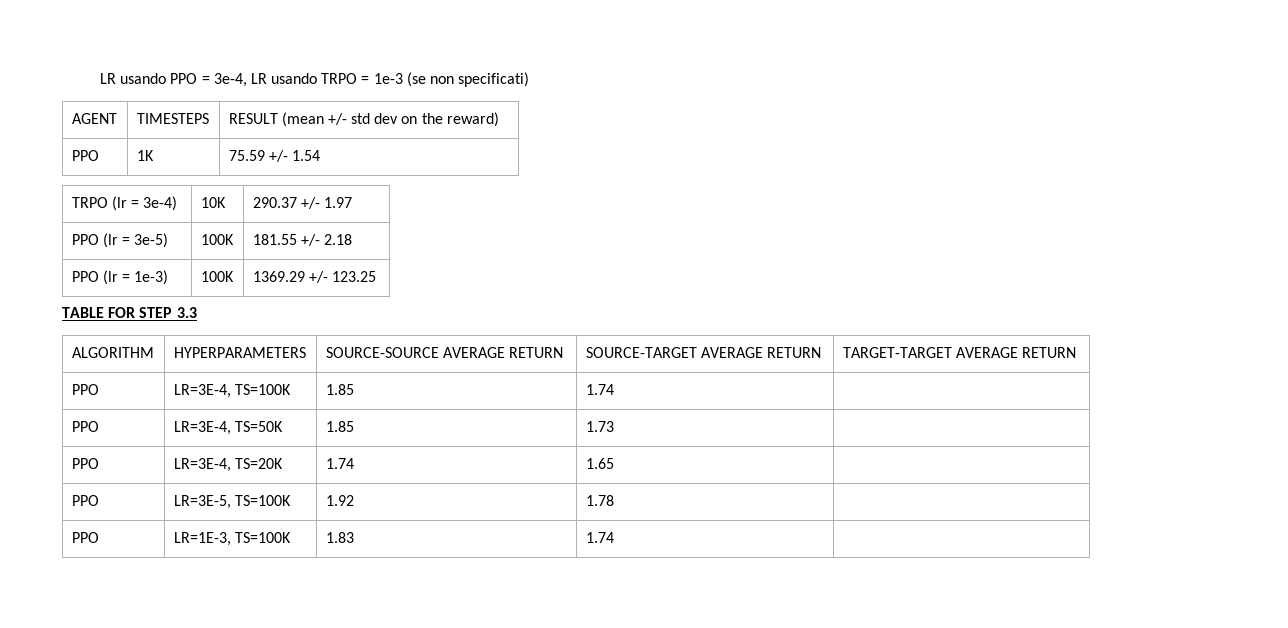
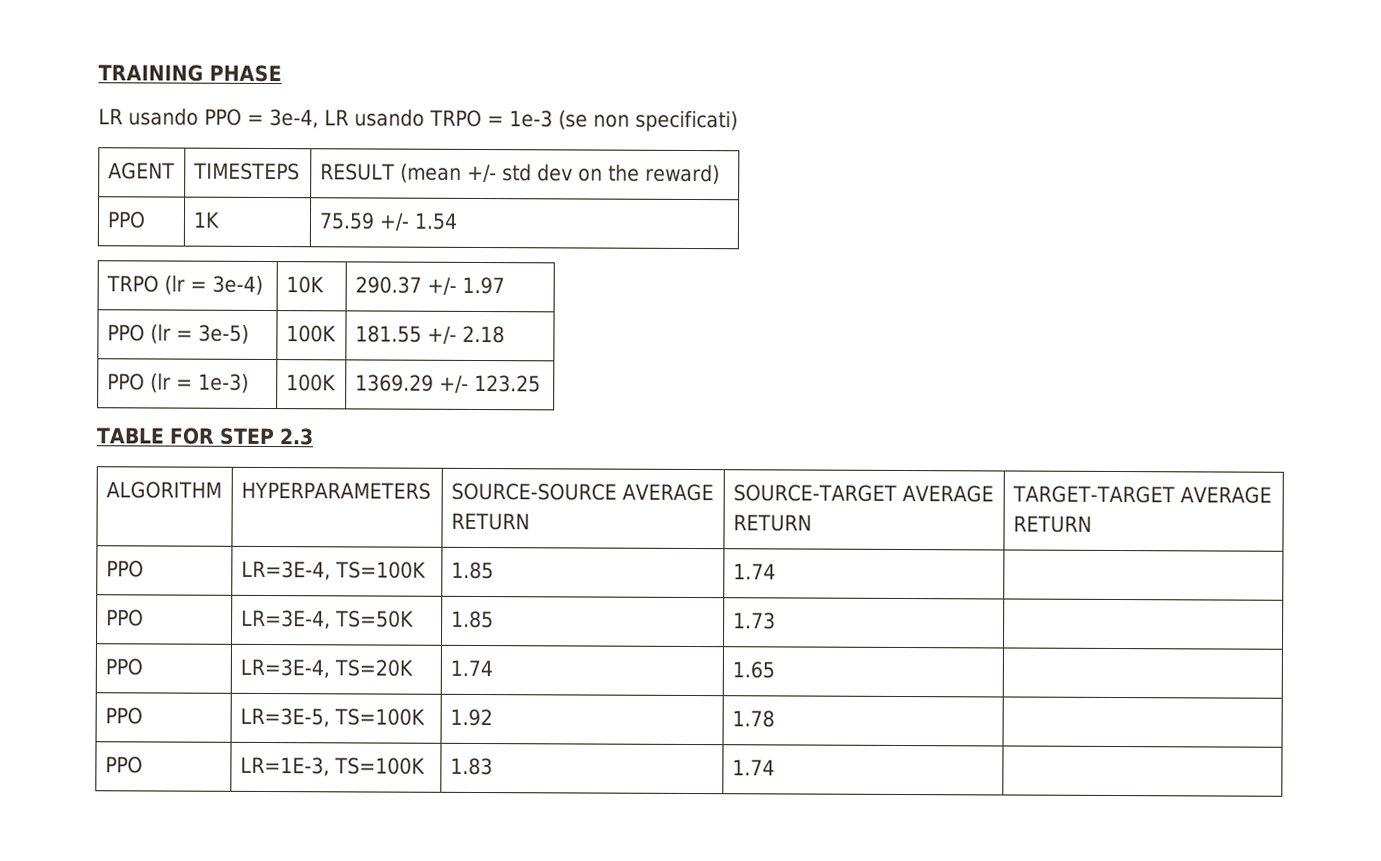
+ TRAINING PHASE
- TABLE FOR STEP 3.3
+ TABLE FOR STEP 2.3

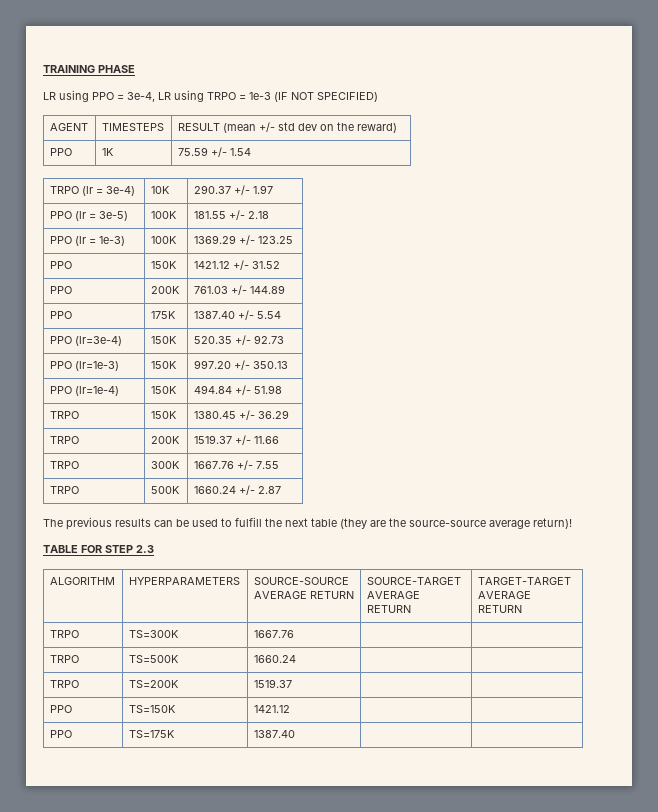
- LR usando PPO = 3e-4, LR usando TRPO = 1e-3 (se non specificati)
+ LR using PPO = 3e-4, LR using TRPO = 1e-3 (IF NOT SPECIFIED)
+ PPO | 150K | 1421.12 +/- 31.52
+ PPO | 200K | 761.03 +/- 144.89
+ PPO | 175K | 1387.40 +/- 5.54
+ PPO (lr=3e-4) | 150K | 520.35 +/- 92.73
+ PPO (lr=1e-3) | 150K | 997.20 +/- 350.13
+ PPO (lr=1e-4) | 150K | 494.84 +/- 51.98
+ TRPO | 150K | 1380.45 +/- 36.29
+ TRPO | 200K | 1519.37 +/- 11.66
+ TRPO | 300K | 1667.76 +/- 7.55
+ TRPO | 500K | 1660.24 +/- 2.87
+ The previous results can be used to fulfill the next table (they are the source-source average return)!
- PPO | LR=3E-4, TS=100K | 1.85 | 1.74 |
- PPO | LR=3E-4, TS=50K | 1.85 | 1.73 |
- PPO | LR=3E-4, TS=20K | 1.74 | 1.65 |
- PPO | LR=3E-5, TS=100K | 1.92 | 1.78 |
- PPO | LR=1E-3, TS=100K | 1.83 | 1.74 |
+ TRPO | TS=300K | 1667.76 | |
+ TRPO | TS=500K | 1660.24 | |
+ TRPO | TS=200K | 1519.37 | |
+ PPO | TS=150K | 1421.12 | |
+ PPO | TS=175K | 1387.40 | |

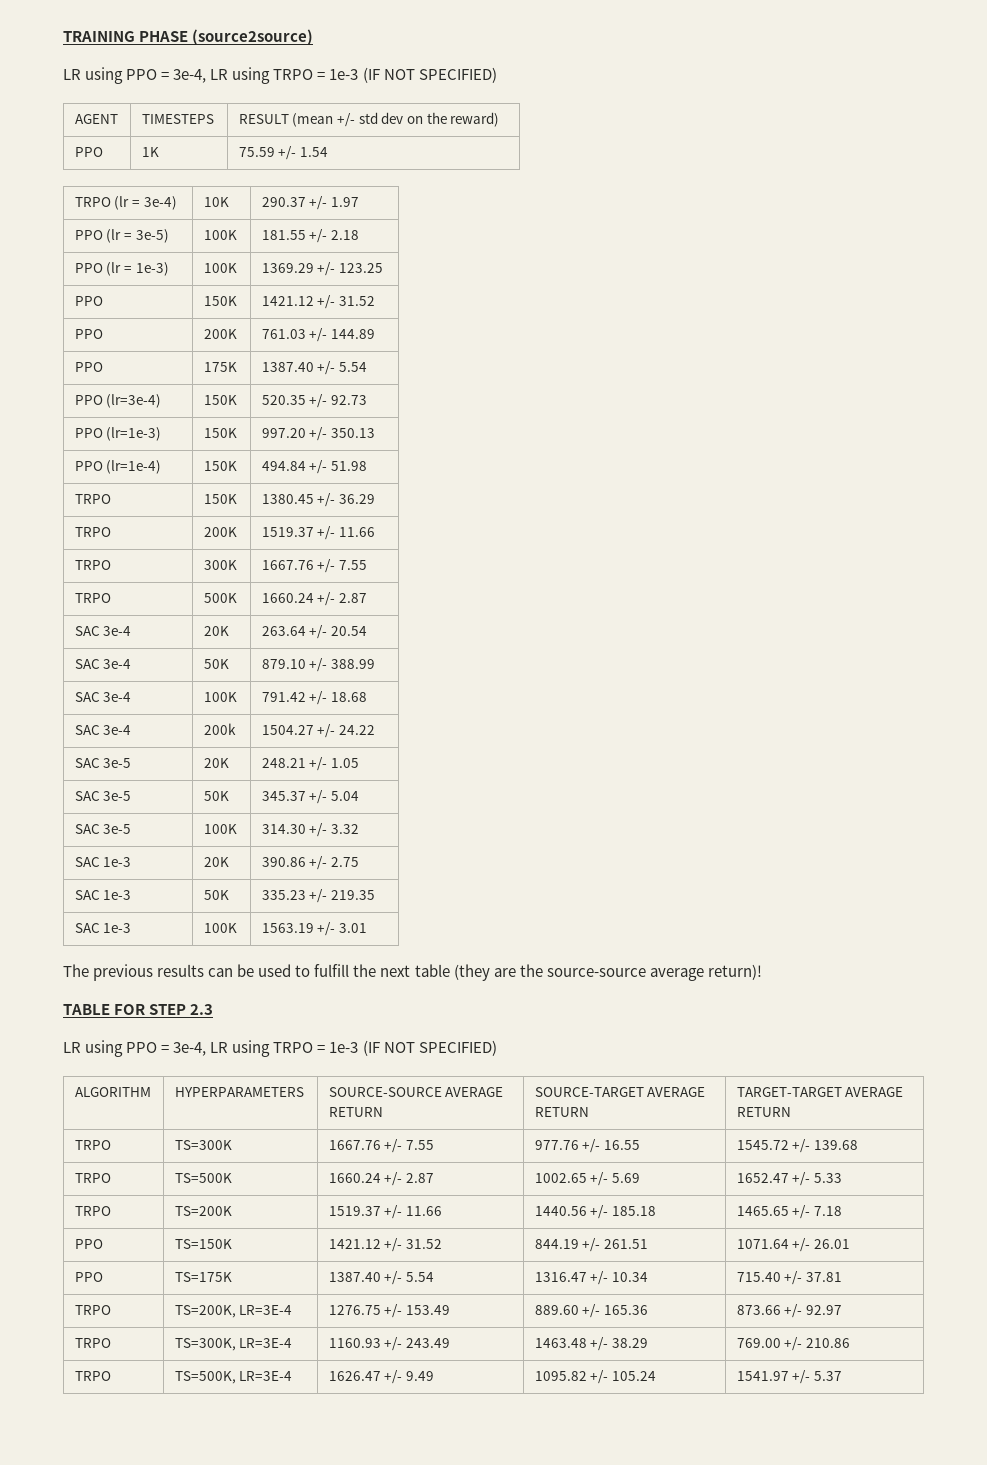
- TRAINING PHASE
+ TRAINING PHASE (source2source)
+ SAC 3e-4 | 20K | 263.64 +/- 20.54
+ SAC 3e-4 | 50K | 879.10 +/- 388.99
+ SAC 3e-4 | 100K | 791.42 +/- 18.68
+ SAC 3e-4 | 200k | 1504.27 +/- 24.22
+ SAC 3e-5 | 20K | 248.21 +/- 1.05
+ SAC 3e-5 | 50K | 345.37 +/- 5.04
+ SAC 3e-5 | 100K | 314.30 +/- 3.32
+ SAC 1e-3 | 20K | 390.86 +/- 2.75
+ SAC 1e-3 | 50K | 335.23 +/- 219.35
+ SAC 1e-3 | 100K | 1563.19 +/- 3.01
  TABLE FOR STEP 2.3
+ LR using PPO = 3e-4, LR using TRPO = 1e-3 (IF NOT SPECIFIED)
- TRPO | TS=300K | 1667.76 | |
- TRPO | TS=500K | 1660.24 | |
- TRPO | TS=200K | 1519.37 | |
- PPO | TS=150K | 1421.12 | |
- PPO | TS=175K | 1387.40 | |
+ TRPO | TS=300K | 1667.76 +/- 7.55 | 977.76 +/- 16.55 | 1545.72 +/- 139.68
+ TRPO | TS=500K | 1660.24 +/- 2.87 | 1002.65 +/- 5.69 | 1652.47 +/- 5.33
+ TRPO | TS=200K | 1519.37 +/- 11.66 | 1440.56 +/- 185.18 | 1465.65 +/- 7.18
+ PPO | TS=150K | 1421.12 +/- 31.52 | 844.19 +/- 261.51 | 1071.64 +/- 26.01
+ PPO | TS=175K | 1387.40 +/- 5.54 | 1316.47 +/- 10.34 | 715.40 +/- 37.81
+ TRPO | TS=200K, LR=3E-4 | 1276.75 +/- 153.49 | 889.60 +/- 165.36 | 873.66 +/- 92.97
+ TRPO | TS=300K, LR=3E-4 | 1160.93 +/- 243.49 | 1463.48 +/- 38.29 | 769.00 +/- 210.86
+ TRPO | TS=500K, LR=3E-4 | 1626.47 +/- 9.49 | 1095.82 +/- 105.24 | 1541.97 +/- 5.37

